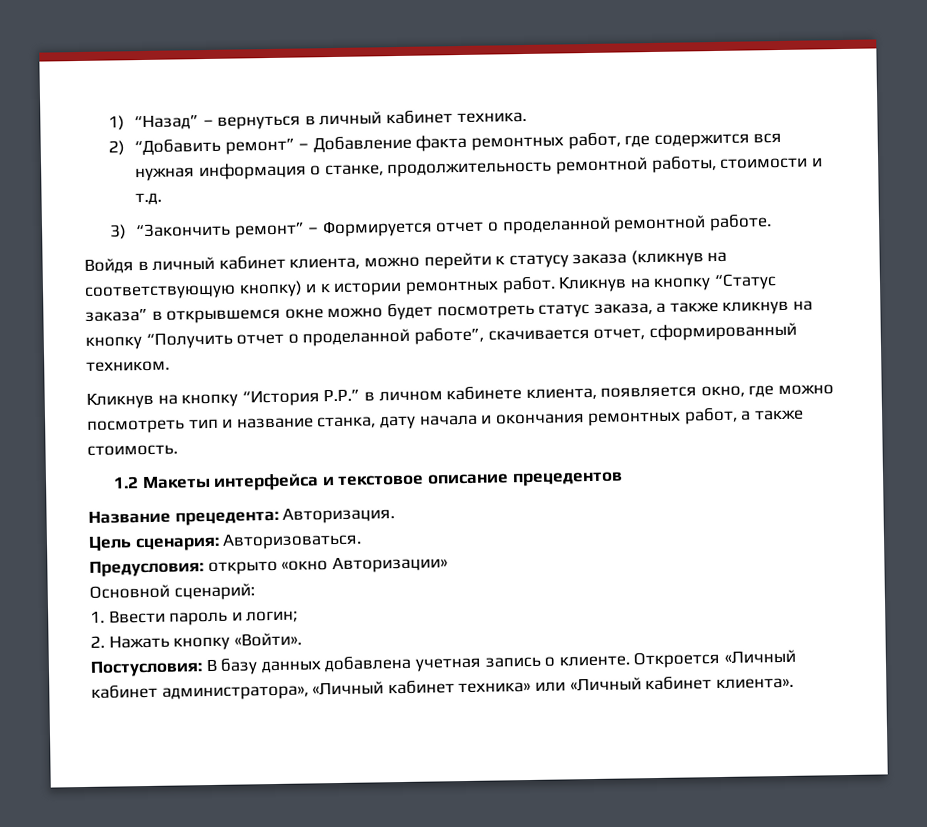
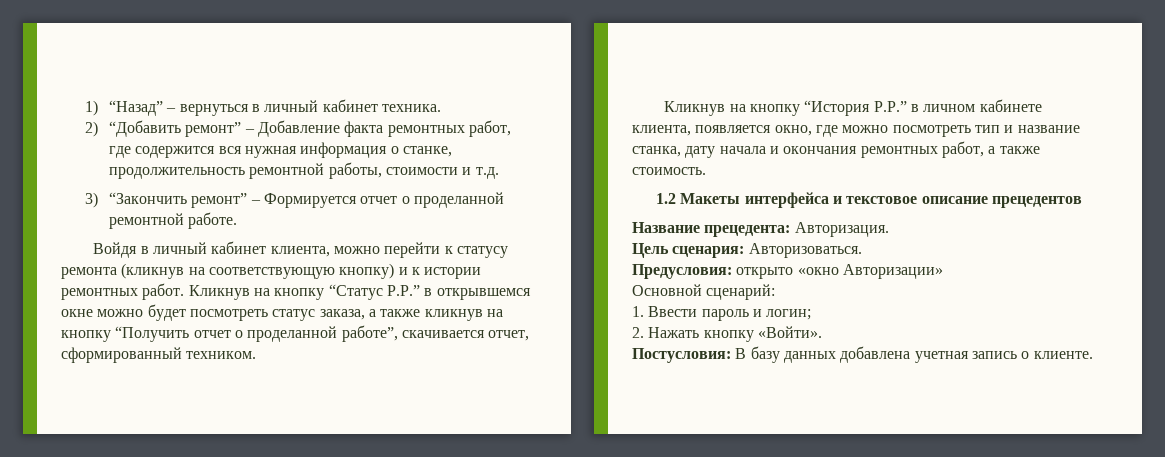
- Войдя в личный кабинет клиента, можно перейти к статусу заказа (кликнув на соответствующую кнопку) и к истории ремонтных работ.
+ Войдя в личный кабинет клиента, можно перейти к статусу ремонта (кликнув на соответствующую кнопку) и к истории ремонтных работ.
- Кликнув на кнопку “Статус заказа” в открывшемся окне можно будет посмотреть статус заказа, а также кликнув на кнопку “Получить отчет о проделанной работе”, скачивается отчет, сформированный техником.
+ Кликнув на кнопку “Статус Р.Р.” в открывшемся окне можно будет посмотреть статус заказа, а также кликнув на кнопку “Получить отчет о проделанной работе”, скачивается отчет, сформированный техником.
- Откроется «Личный кабинет администратора», «Личный кабинет техника» или «Личный кабинет клиента».

